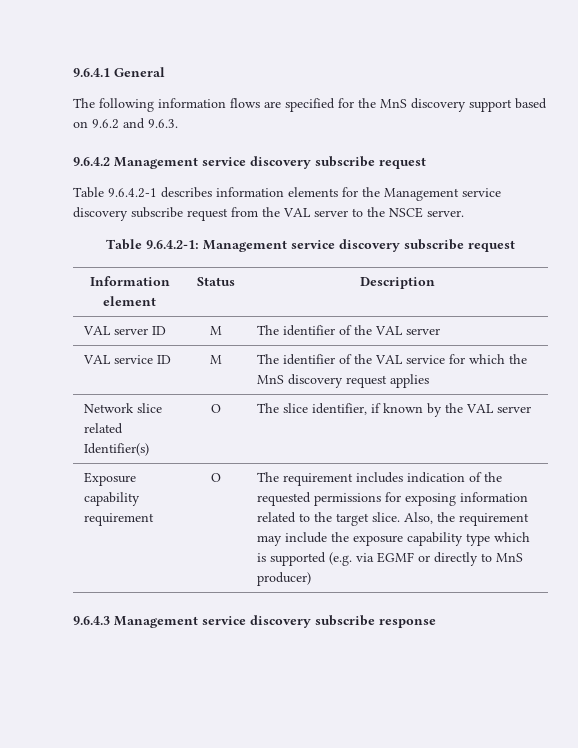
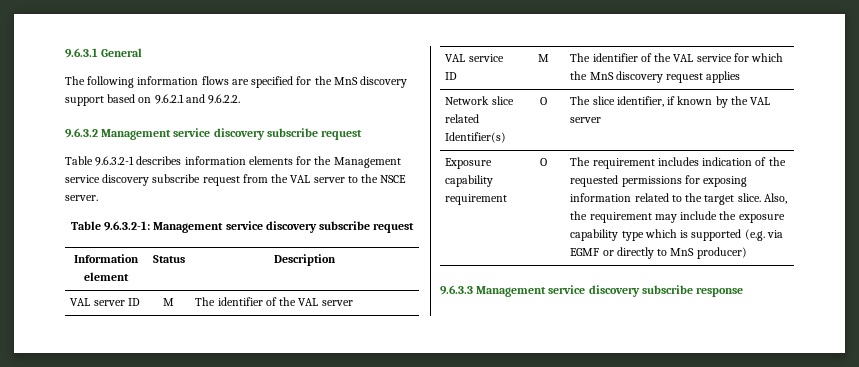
- 9.6.4.1 General
+ 9.6.3.1 General
- The following information flows are specified for the MnS discovery support based on 9.6.2 and 9.6.3.
- 9.6.4.2 Management service discovery subscribe request
+ The following information flows are specified for the MnS discovery support based on 9.6.2.1 and 9.6.2.2.
+ 9.6.3.2 Management service discovery subscribe request
- Table 9.6.4.2-1 describes information elements for the Management service discovery subscribe request from the VAL server to the NSCE server.
+ Table 9.6.3.2-1 describes information elements for the Management service discovery subscribe request from the VAL server to the NSCE server.
- Table 9.6.4.2-1: Management service discovery subscribe request
+ Table 9.6.3.2-1: Management service discovery subscribe request
- 9.6.4.3 Management service discovery subscribe response
+ 9.6.3.3 Management service discovery subscribe response

